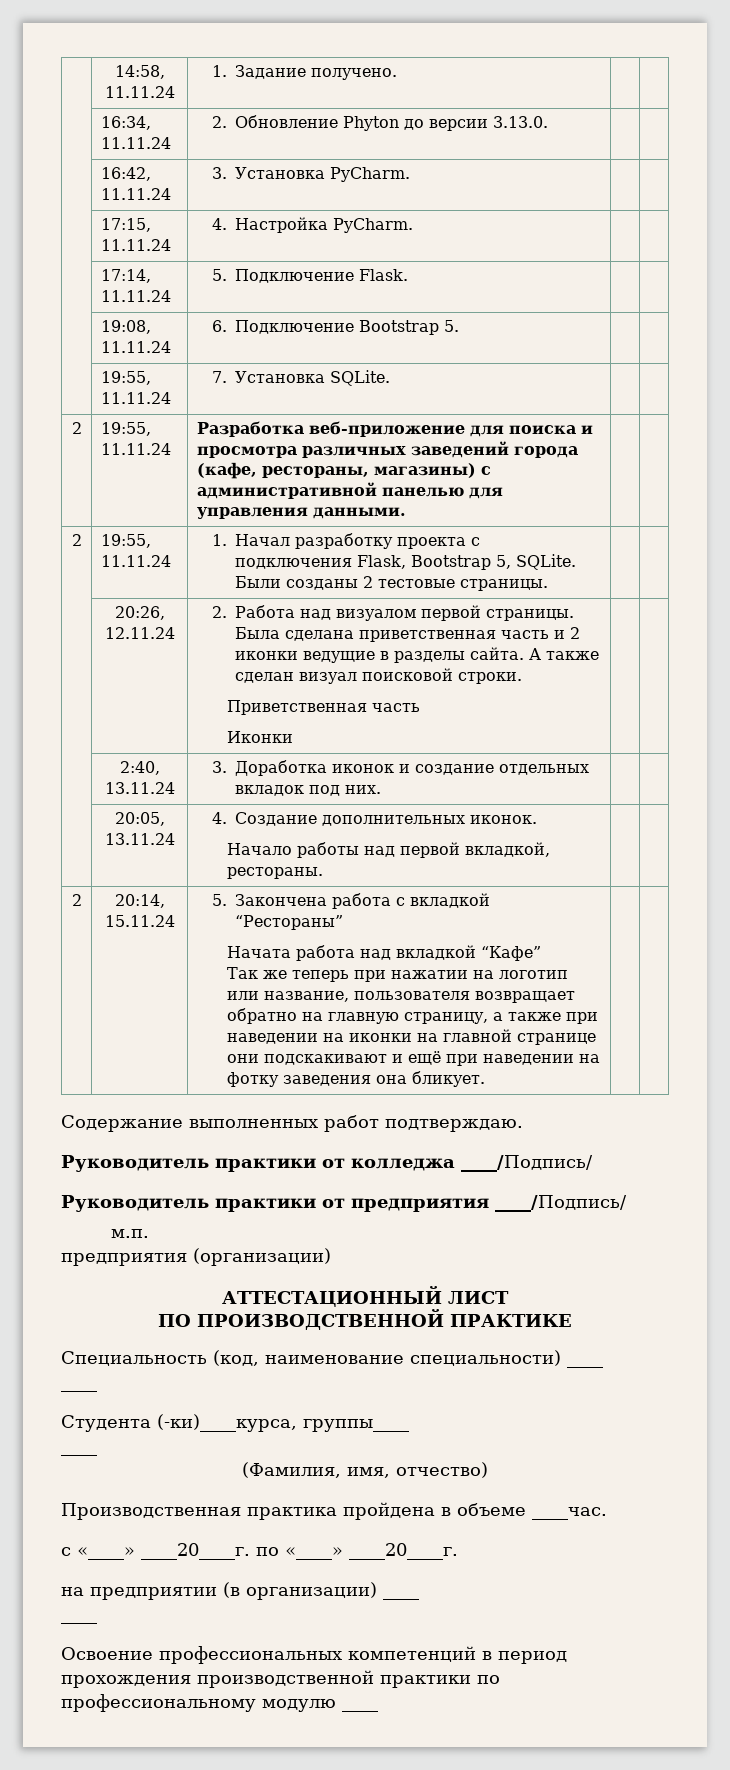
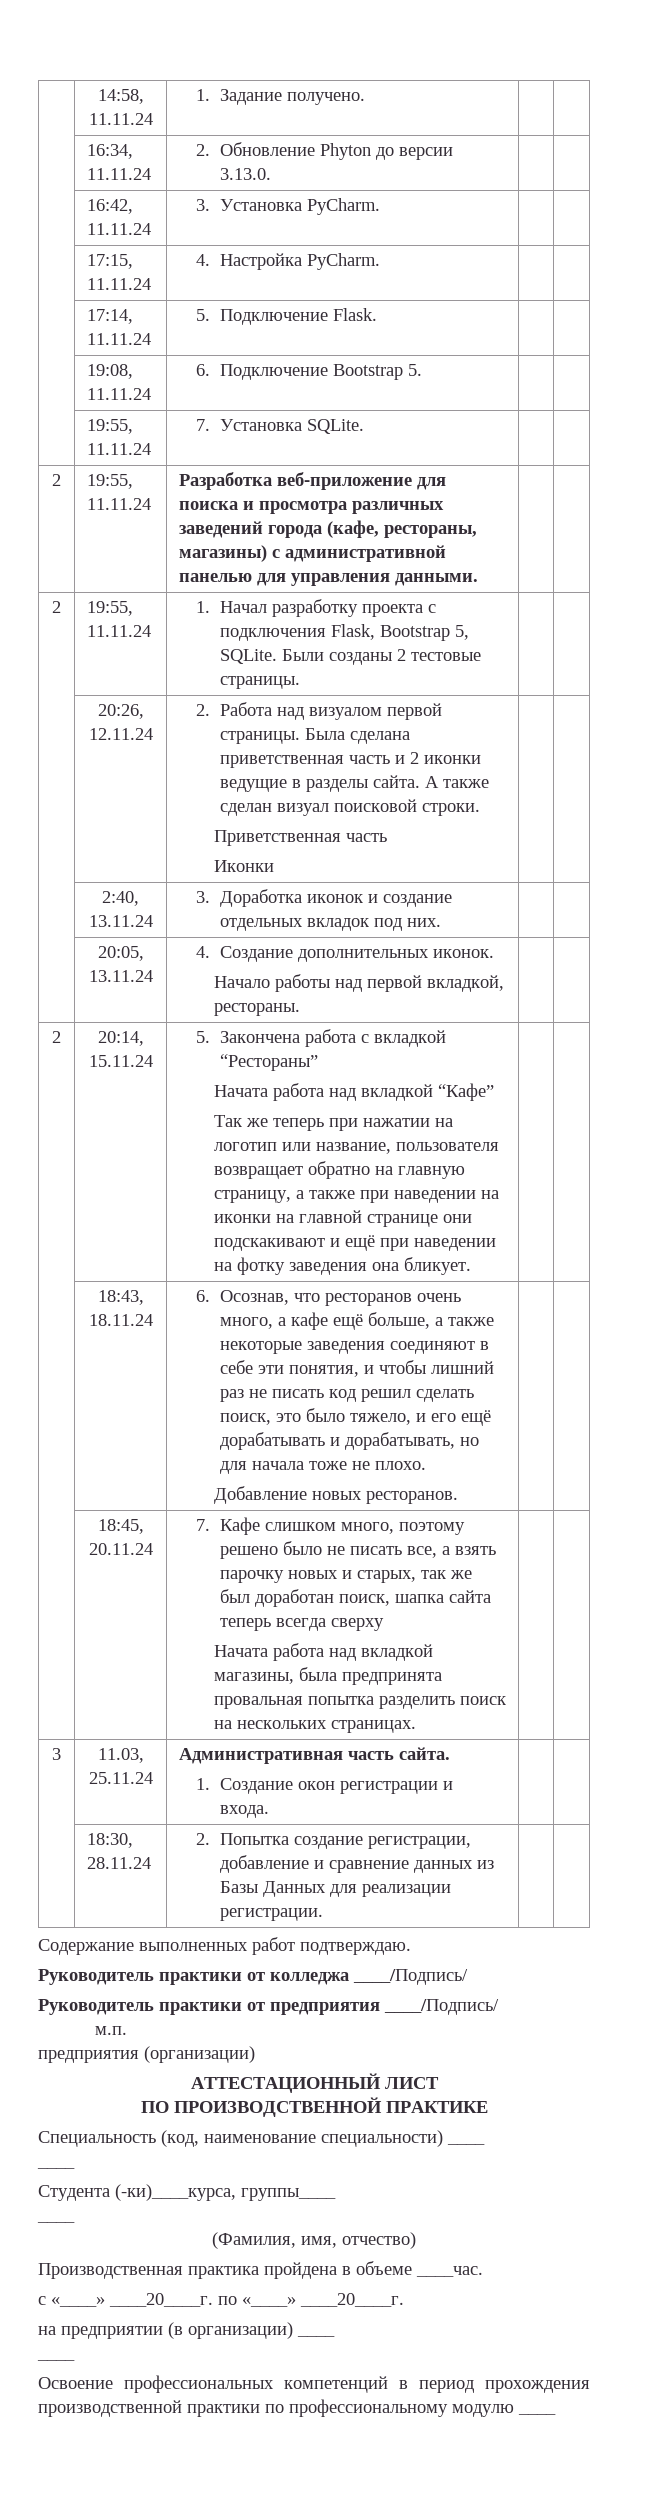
+ 18:43, 18.11.24 | 6. Осознав, что ресторанов очень много, а кафе ещё больше, а также некоторые заведения соединяют в себе эти понятия, и чтобы лишний раз не писать код решил сделать поиск, это было тяжело, и его ещё дорабатывать и дорабатывать, но для начала тоже не плохо.
+ Добавление новых ресторанов. | |
+ | 18:45, 20.11.24 | 7. Кафе слишком много, поэтому решено было не писать все, а взять парочку новых и старых, так же был доработан поиск, шапка сайта теперь всегда сверху
+ Начата работа над вкладкой магазины, была предпринята провальная попытка разделить поиск на нескольких страницах. | |
+ 3 | 11.03, 25.11.24 | Административная часть сайта.
+ 1. Создание окон регистрации и входа. | |
+ | 18:30, 28.11.24 | 2. Попытка создание регистрации, добавление и сравнение данных из Базы Данных для реализации регистрации. | |

